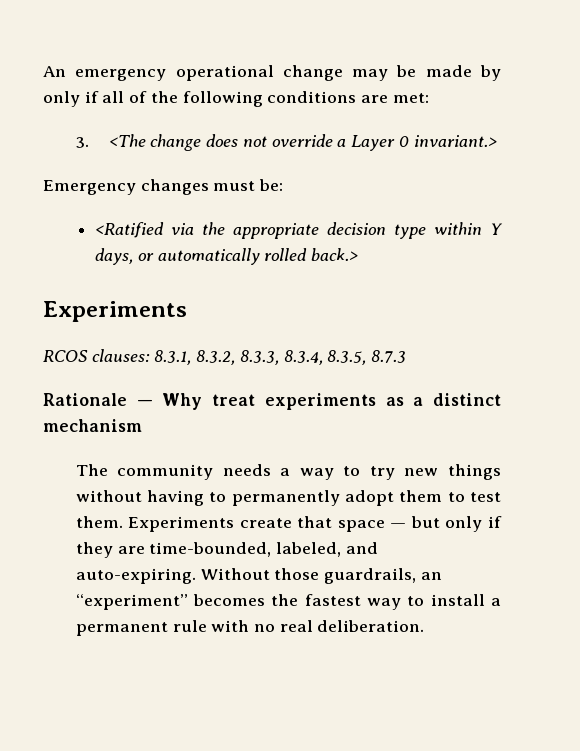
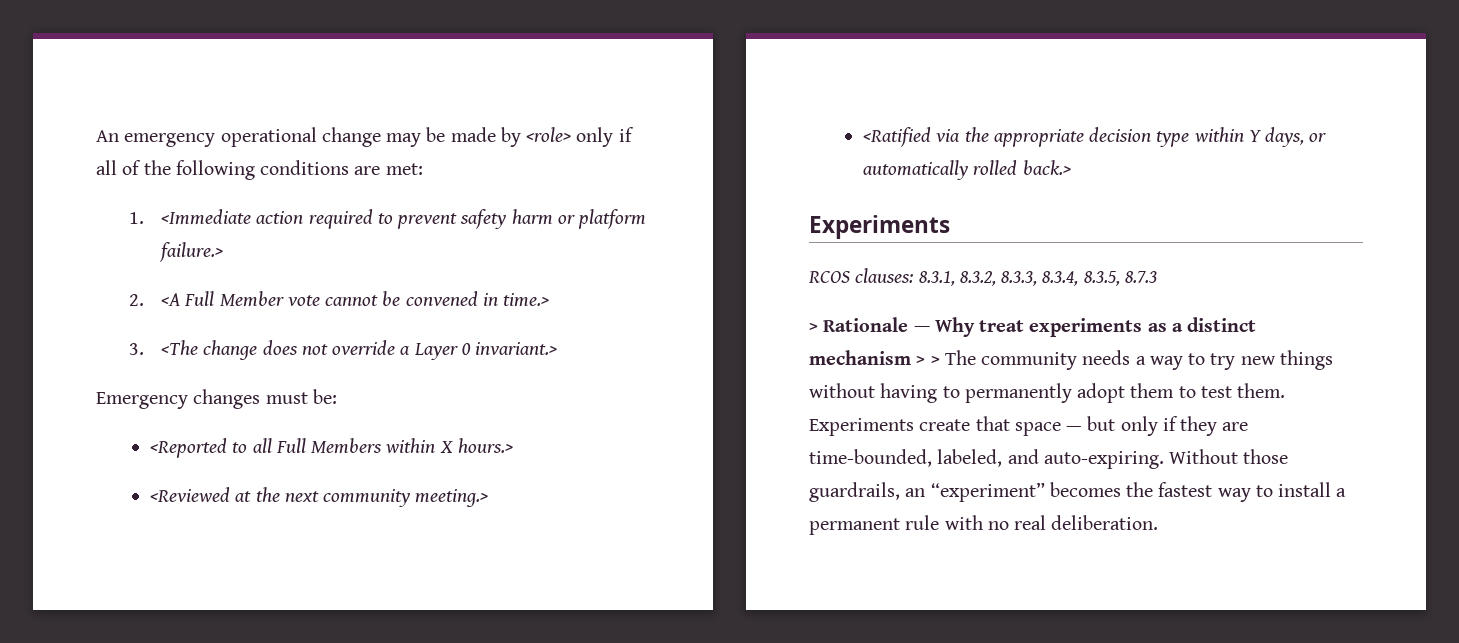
- An emergency operational change may be made by only if all of the following conditions are met:
+ An emergency operational change may be made by <role> only if all of the following conditions are met:
+ 1. <Immediate action required to prevent safety harm or platform failure.>
+ 2. <A Full Member vote cannot be convened in time.>
+ <Reported to all Full Members within X hours.>
+ <Reviewed at the next community meeting.>
- Rationale — Why treat experiments as a distinct mechanism
- The community needs a way to try new things without having to permanently adopt them to test them.
+ > Rationale — Why treat experiments as a distinct mechanism > > The community needs a way to try new things without having to permanently adopt them to test them.

